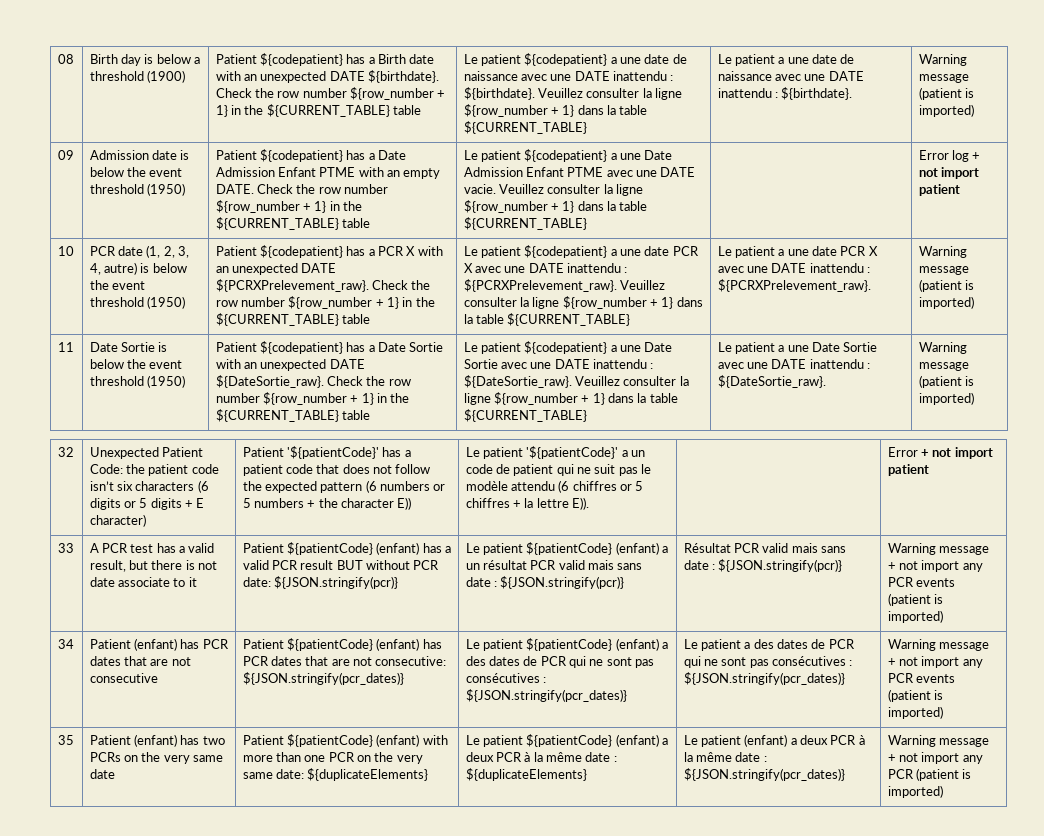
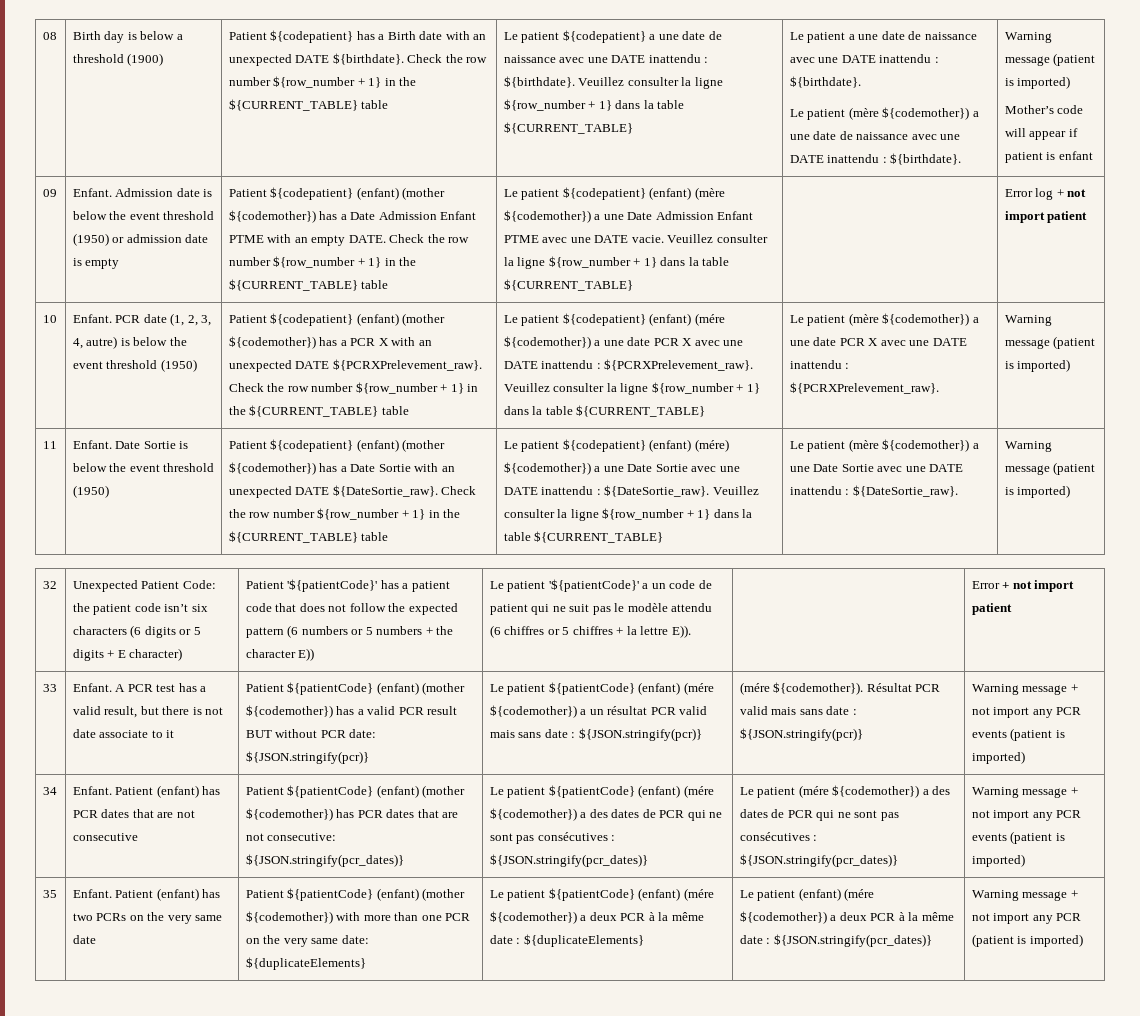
- Le patient a une date de naissance avec une DATE inattendu : ${birthdate}. | Warning message (patient is imported)
+ Le patient a une date de naissance avec une DATE inattendu : ${birthdate}.
+ Le patient (mère ${codemother}) a une date de naissance avec une DATE inattendu : ${birthdate}. | Warning message (patient is imported)
+ Mother’s code will appear if patient is enfant
- 09 | Admission date is below the event threshold (1950) | Patient ${codepatient} has a Date Admission Enfant PTME with an empty DATE.
+ 09 | Enfant. Admission date is below the event threshold (1950) or admission date is empty | Patient ${codepatient} (enfant) (mother ${codemother}) has a Date Admission Enfant PTME with an empty DATE.
- Le patient ${codepatient} a une Date Admission Enfant PTME avec une DATE vacie.
+ Le patient ${codepatient} (enfant) (mère ${codemother}) a une Date Admission Enfant PTME avec une DATE vacie.
- 10 | PCR date (1, 2, 3, 4, autre) is below the event threshold (1950)
+ 10 | Enfant. PCR date (1, 2, 3, 4, autre) is below the event threshold (1950)
- Patient ${codepatient} has a PCR X with an unexpected DATE ${PCRXPrelevement_raw}.
+ Patient ${codepatient} (enfant) (mother ${codemother}) has a PCR X with an unexpected DATE ${PCRXPrelevement_raw}.
- Le patient ${codepatient} a une date PCR X avec une DATE inattendu : ${PCRXPrelevement_raw}.
+ Le patient ${codepatient} (enfant) (mére ${codemother}) a une date PCR X avec une DATE inattendu : ${PCRXPrelevement_raw}.
- Le patient a une date PCR X avec une DATE inattendu : ${PCRXPrelevement_raw}.
+ Le patient (mère ${codemother}) a une date PCR X avec une DATE inattendu : ${PCRXPrelevement_raw}.
- 11 | Date Sortie is below the event threshold (1950)
+ 11 | Enfant. Date Sortie is below the event threshold (1950)
- Patient ${codepatient} has a Date Sortie with an unexpected DATE ${DateSortie_raw}.
+ Patient ${codepatient} (enfant) (mother ${codemother}) has a Date Sortie with an unexpected DATE ${DateSortie_raw}.
- Le patient ${codepatient} a une Date Sortie avec une DATE inattendu : ${DateSortie_raw}.
+ Le patient ${codepatient} (enfant) (mére) ${codemother}) a une Date Sortie avec une DATE inattendu : ${DateSortie_raw}.
- Le patient a une Date Sortie avec une DATE inattendu : ${DateSortie_raw}.
+ Le patient (mère ${codemother}) a une Date Sortie avec une DATE inattendu : ${DateSortie_raw}.
- 33 | A PCR test has a valid result, but there is not date associate to it
+ 33 | Enfant. A PCR test has a valid result, but there is not date associate to it
- Patient ${patientCode} (enfant) has a valid PCR result BUT without PCR date: ${JSON.stringify(pcr)}
+ Patient ${patientCode} (enfant) (mother ${codemother}) has a valid PCR result BUT without PCR date: ${JSON.stringify(pcr)}
- Le patient ${patientCode} (enfant) a un résultat PCR valid mais sans date : ${JSON.stringify(pcr)}
+ Le patient ${patientCode} (enfant) (mére ${codemother}) a un résultat PCR valid mais sans date : ${JSON.stringify(pcr)}
+ (mére ${codemother}).
- 34 | Patient (enfant) has PCR dates that are not consecutive
+ 34 | Enfant. Patient (enfant) has PCR dates that are not consecutive
- Patient ${patientCode} (enfant) has PCR dates that are not consecutive: ${JSON.stringify(pcr_dates)}
+ Patient ${patientCode} (enfant) (mother ${codemother}) has PCR dates that are not consecutive: ${JSON.stringify(pcr_dates)}
- Le patient ${patientCode} (enfant) a des dates de PCR qui ne sont pas consécutives : ${JSON.stringify(pcr_dates)}
+ Le patient ${patientCode} (enfant) (mére ${codemother}) a des dates de PCR qui ne sont pas consécutives : ${JSON.stringify(pcr_dates)}
- Le patient a des dates de PCR qui ne sont pas consécutives : ${JSON.stringify(pcr_dates)}
+ Le patient (mére ${codemother}) a des dates de PCR qui ne sont pas consécutives : ${JSON.stringify(pcr_dates)}
- 35 | Patient (enfant) has two PCRs on the very same date
+ 35 | Enfant. Patient (enfant) has two PCRs on the very same date
- Patient ${patientCode} (enfant) with more than one PCR on the very same date: ${duplicateElements}
+ Patient ${patientCode} (enfant) (mother ${codemother}) with more than one PCR on the very same date: ${duplicateElements}
- Le patient ${patientCode} (enfant) a deux PCR à la même date : ${duplicateElements}
+ Le patient ${patientCode} (enfant) (mére ${codemother}) a deux PCR à la même date : ${duplicateElements}
- Le patient (enfant) a deux PCR à la même date : ${JSON.stringify(pcr_dates)}
+ Le patient (enfant) (mére ${codemother}) a deux PCR à la même date : ${JSON.stringify(pcr_dates)}

